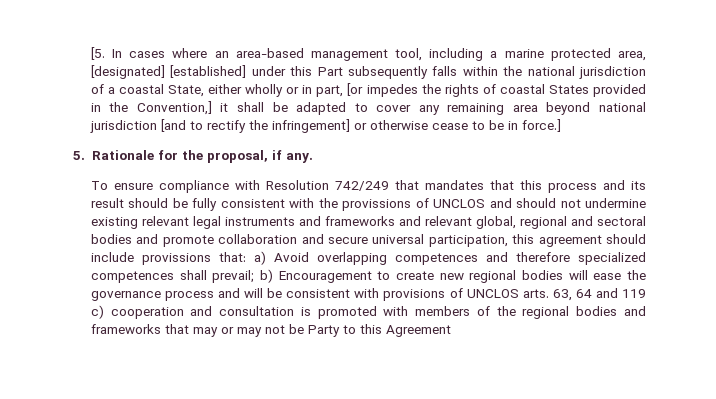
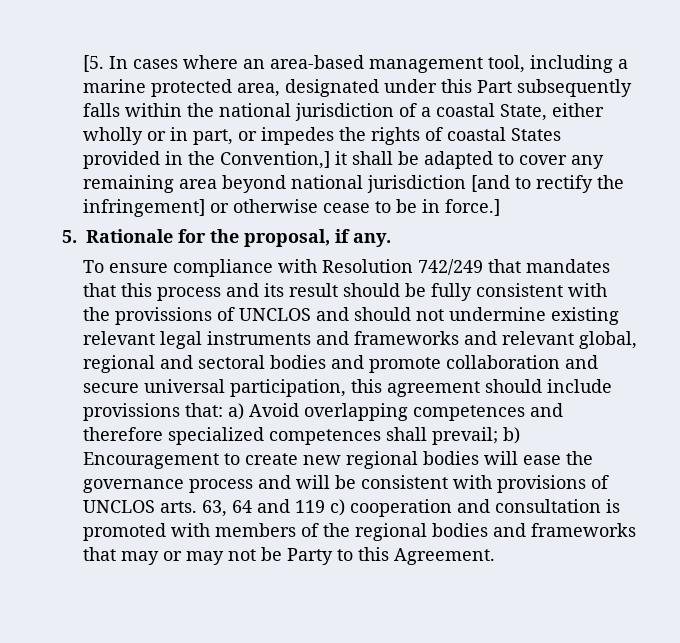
- [5. In cases where an area-based management tool, including a marine protected area, [designated] [established] under this Part subsequently falls within the national jurisdiction of a coastal State, either wholly or in part, [or impedes the rights of coastal States provided in the Convention,] it shall be adapted to cover any remaining area beyond national jurisdiction [and to rectify the infringement] or otherwise cease to be in force.]
+ [5. In cases where an area-based management tool, including a marine protected area, designated under this Part subsequently falls within the national jurisdiction of a coastal State, either wholly or in part, or impedes the rights of coastal States provided in the Convention,] it shall be adapted to cover any remaining area beyond national jurisdiction [and to rectify the infringement] or otherwise cease to be in force.]
- b) Encouragement to create new regional bodies will ease the governance process and will be consistent with provisions of UNCLOS arts. 63, 64 and 119 c) cooperation and consultation is promoted with members of the regional bodies and frameworks that may or may not be Party to this Agreement
+ b) Encouragement to create new regional bodies will ease the governance process and will be consistent with provisions of UNCLOS arts. 63, 64 and 119 c) cooperation and consultation is promoted with members of the regional bodies and frameworks that may or may not be Party to this Agreement.

